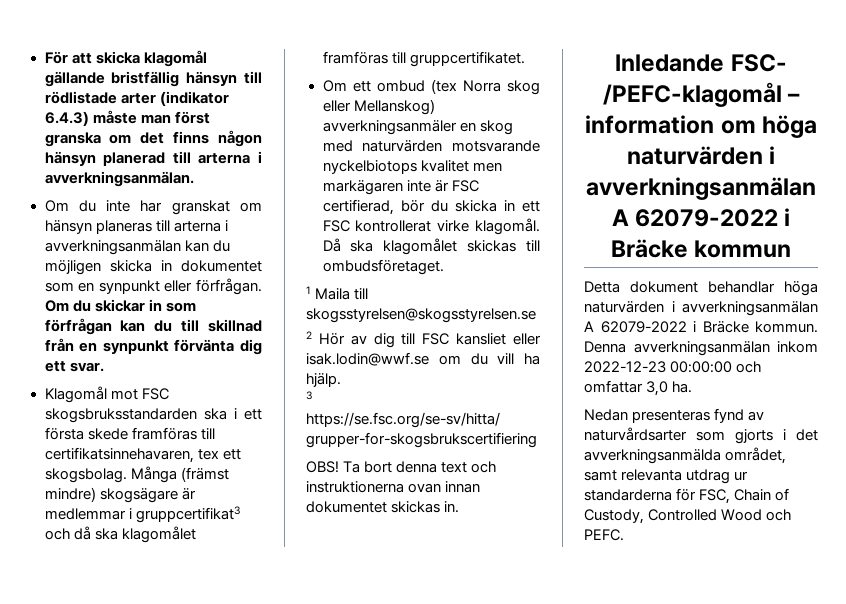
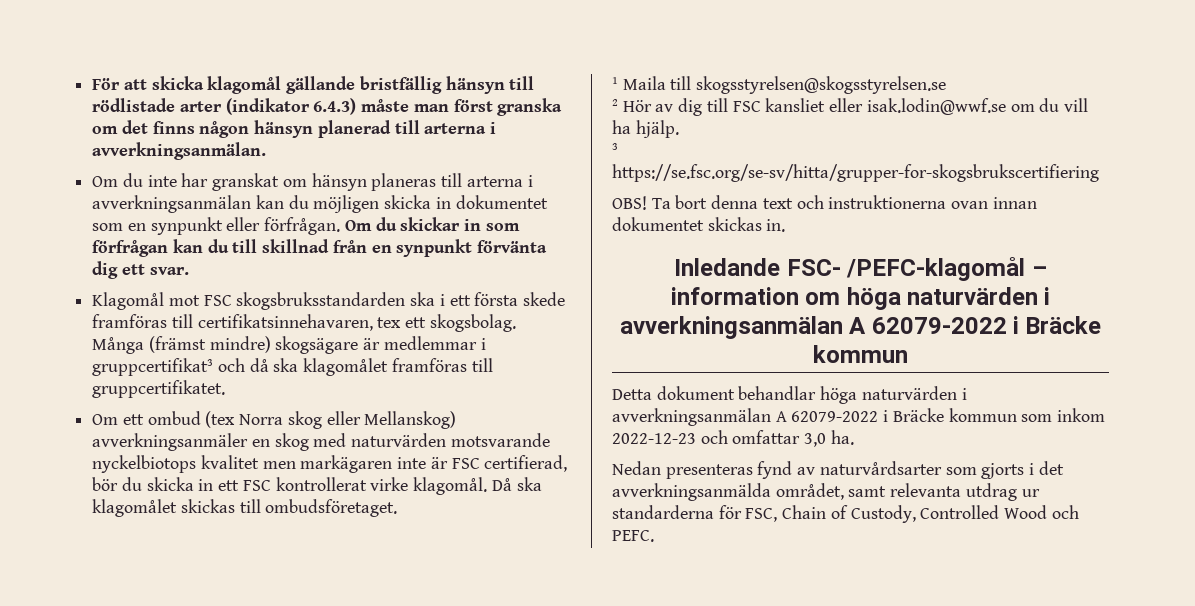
- Detta dokument behandlar höga naturvärden i avverkningsanmälan A 62079-2022 i Bräcke kommun. Denna avverkningsanmälan inkom 2022-12-23 00:00:00 och omfattar 3,0 ha.
+ Detta dokument behandlar höga naturvärden i avverkningsanmälan A 62079-2022 i Bräcke kommun som inkom 2022-12-23 och omfattar 3,0 ha.

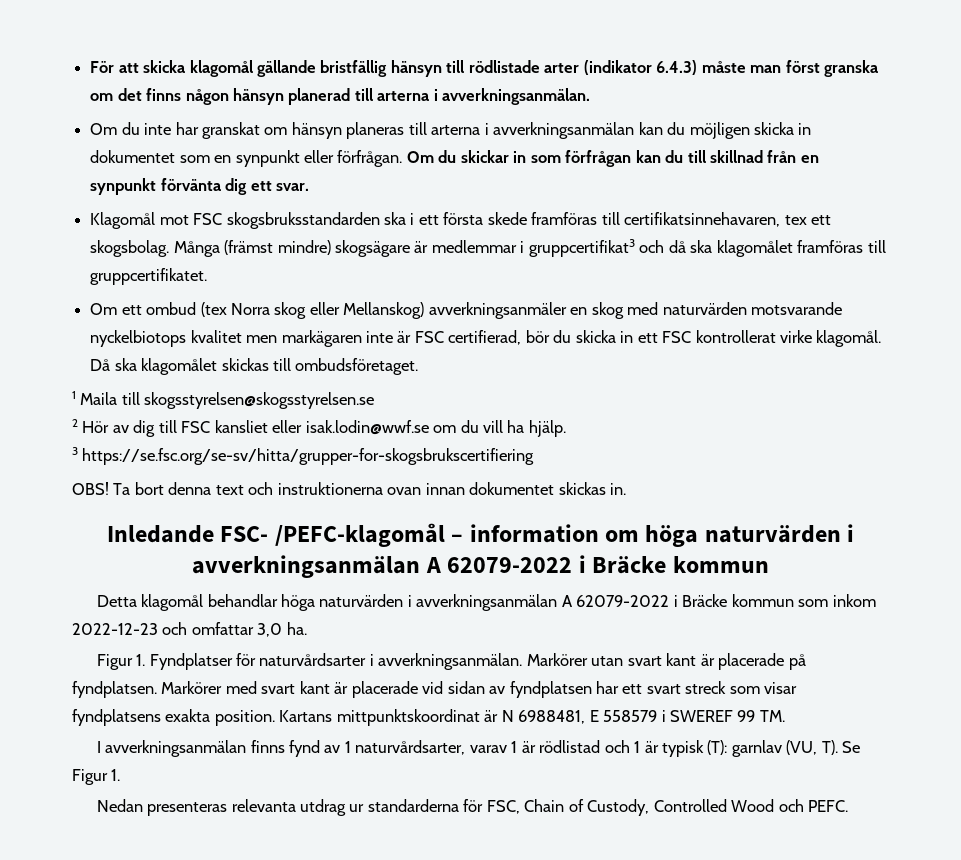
- Detta dokument behandlar höga naturvärden i avverkningsanmälan A 62079-2022 i Bräcke kommun som inkom 2022-12-23 och omfattar 3,0 ha.
+ Detta klagomål behandlar höga naturvärden i avverkningsanmälan A 62079-2022 i Bräcke kommun som inkom 2022-12-23 och omfattar 3,0 ha.
- Nedan presenteras fynd av naturvårdsarter som gjorts i det avverkningsanmälda området, samt relevanta utdrag ur standarderna för FSC, Chain of Custody, Controlled Wood och PEFC.
+ Figur 1. Fyndplatser för naturvårdsarter i avverkningsanmälan. Markörer utan svart kant är placerade på fyndplatsen. Markörer med svart kant är placerade vid sidan av fyndplatsen har ett svart streck som visar fyndplatsens exakta position. Kartans mittpunktskoordinat är N 6988481, E 558579 i SWEREF 99 TM.
+ I avverkningsanmälan finns fynd av 1 naturvårdsarter, varav 1 är rödlistad och 1 är typisk (T): garnlav (VU, T). Se Figur 1.
+ Nedan presenteras relevanta utdrag ur standarderna för FSC, Chain of Custody, Controlled Wood och PEFC.

